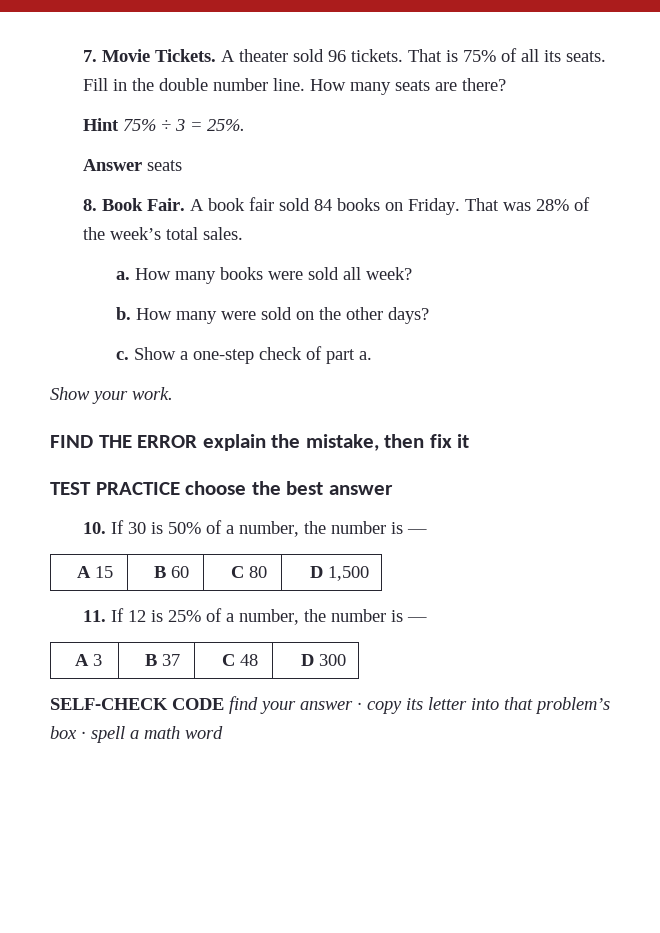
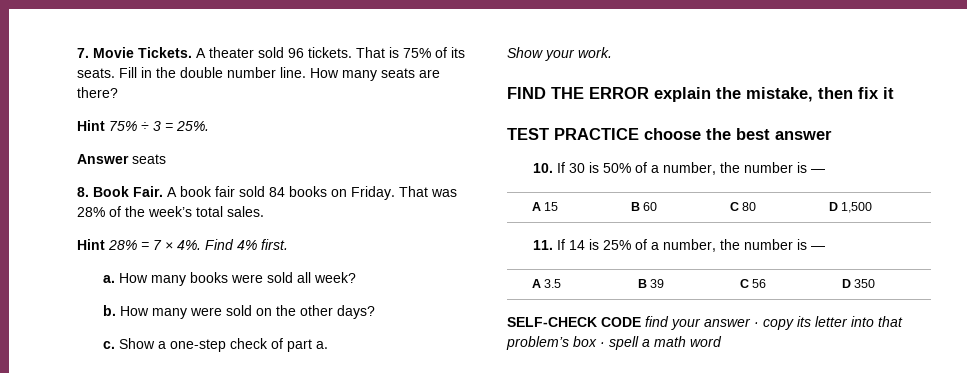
- That is 75% of all its seats.
+ That is 75% of its seats.
+ Hint 28% = 7 × 4%. Find 4% first.
- 11. If 12 is 25% of a number, the number is —
+ 11. If 14 is 25% of a number, the number is —
- A 3 | B 37 | C 48 | D 300
+ A 3.5 | B 39 | C 56 | D 350

